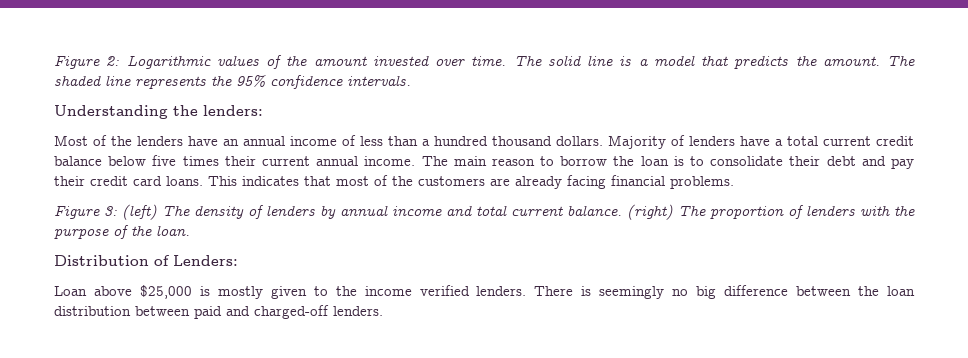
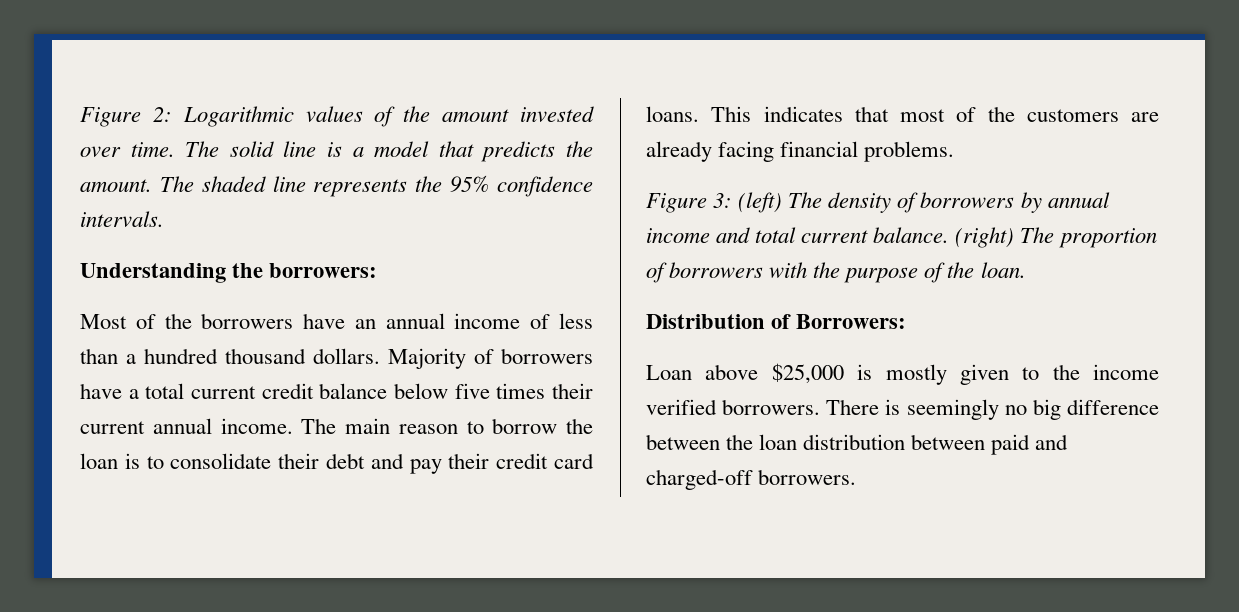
- Understanding the lenders:
+ Understanding the borrowers:
- Most of the lenders have an annual income of less than a hundred thousand dollars.
+ Most of the borrowers have an annual income of less than a hundred thousand dollars.
- Majority of lenders have a total current credit balance below five times their current annual income.
+ Majority of borrowers have a total current credit balance below five times their current annual income.
- Figure 3: (left) The density of lenders by annual income and total current balance.
+ Figure 3: (left) The density of borrowers by annual income and total current balance.
- (right) The proportion of lenders with the purpose of the loan.
+ (right) The proportion of borrowers with the purpose of the loan.
- Distribution of Lenders:
+ Distribution of Borrowers:
- Loan above $25,000 is mostly given to the income verified lenders.
+ Loan above $25,000 is mostly given to the income verified borrowers.
- There is seemingly no big difference between the loan distribution between paid and charged-off lenders.
+ There is seemingly no big difference between the loan distribution between paid and charged-off borrowers.

